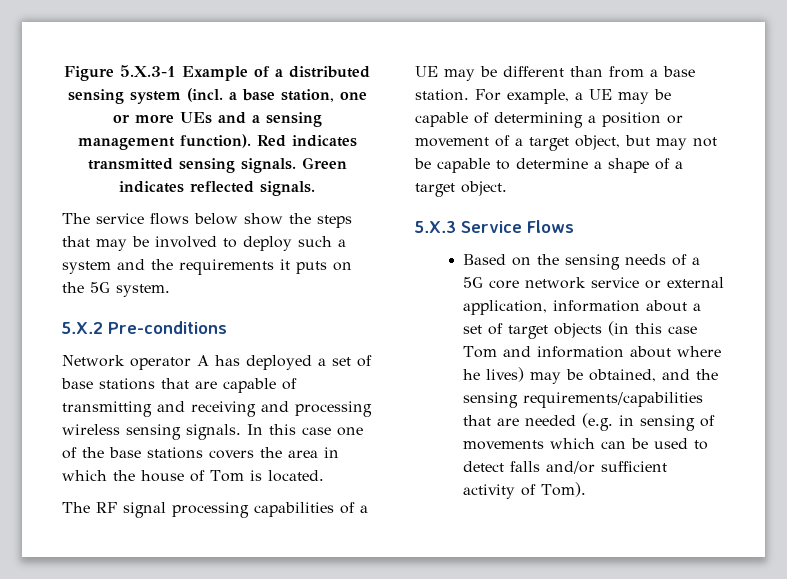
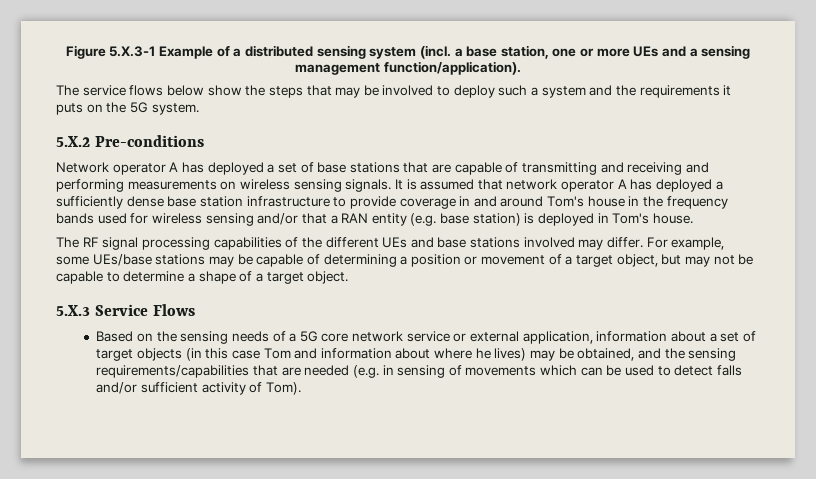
- Figure 5.X.3-1 Example of a distributed sensing system (incl. a base station, one or more UEs and a sensing management function). Red indicates transmitted sensing signals. Green indicates reflected signals.
+ Figure 5.X.3-1 Example of a distributed sensing system (incl. a base station, one or more UEs and a sensing management function/application).
- Network operator A has deployed a set of base stations that are capable of transmitting and receiving and processing wireless sensing signals. In this case one of the base stations covers the area in which the house of Tom is located.
+ Network operator A has deployed a set of base stations that are capable of transmitting and receiving and performing measurements on wireless sensing signals. It is assumed that network operator A has deployed a sufficiently dense base station infrastructure to provide coverage in and around Tom's house in the frequency bands used for wireless sensing and/or that a RAN entity (e.g. base station) is deployed in Tom's house.
- The RF signal processing capabilities of a UE may be different than from a base station. For example, a UE may be capable of determining a position or movement of a target object, but may not be capable to determine a shape of a target object.
+ The RF signal processing capabilities of the different UEs and base stations involved may differ. For example, some UEs/base stations may be capable of determining a position or movement of a target object, but may not be capable to determine a shape of a target object.

